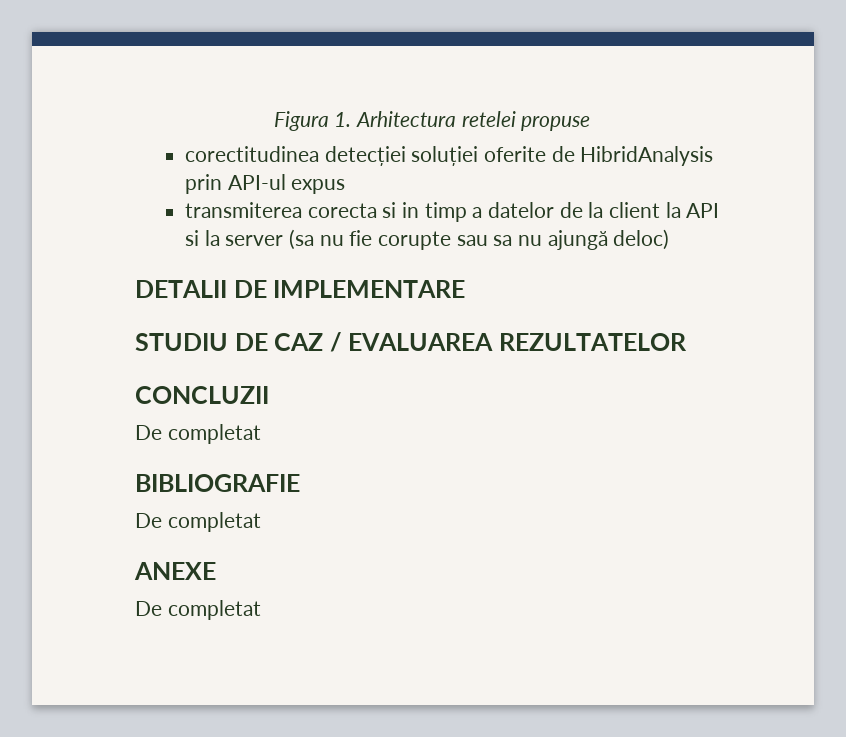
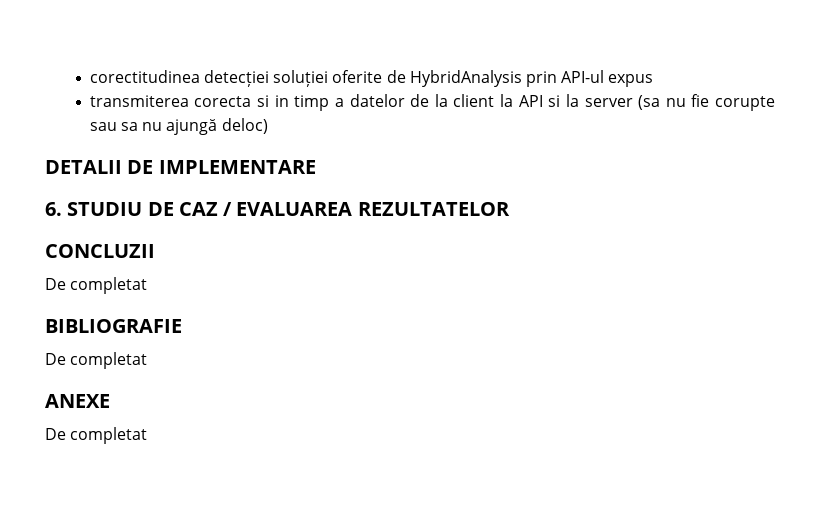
- Figura 1. Arhitectura retelei propuse
- corectitudinea detecției soluției oferite de HibridAnalysis prin API-ul expus
+ corectitudinea detecției soluției oferite de HybridAnalysis prin API-ul expus
- STUDIU DE CAZ / EVALUAREA REZULTATELOR
+ 6. STUDIU DE CAZ / EVALUAREA REZULTATELOR

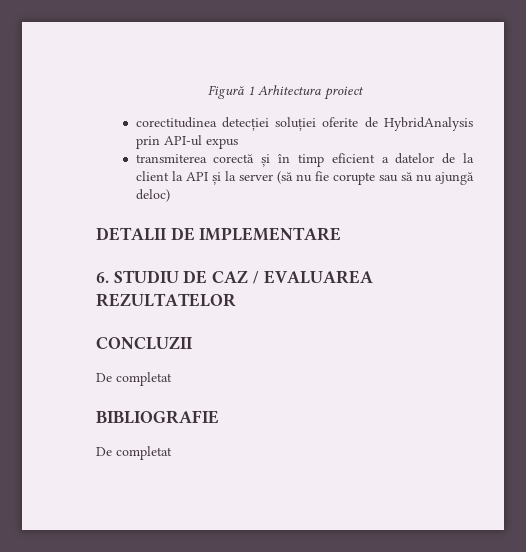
+ Figură 1 Arhitectura proiect
- transmiterea corecta si in timp a datelor de la client la API si la server (sa nu fie corupte sau sa nu ajungă deloc)
+ transmiterea corectă și în timp eficient a datelor de la client la API și la server (să nu fie corupte sau să nu ajungă deloc)
- ANEXE
- De completat

